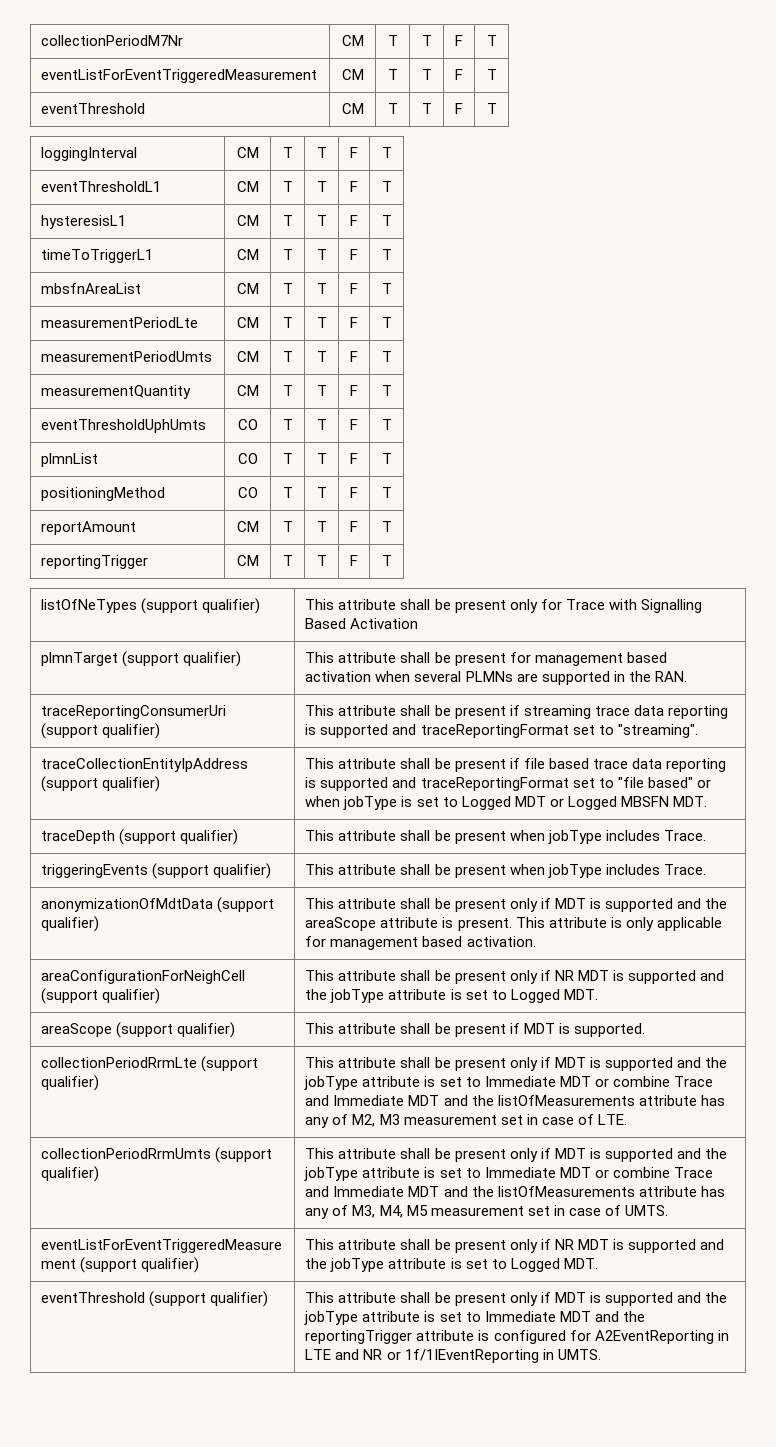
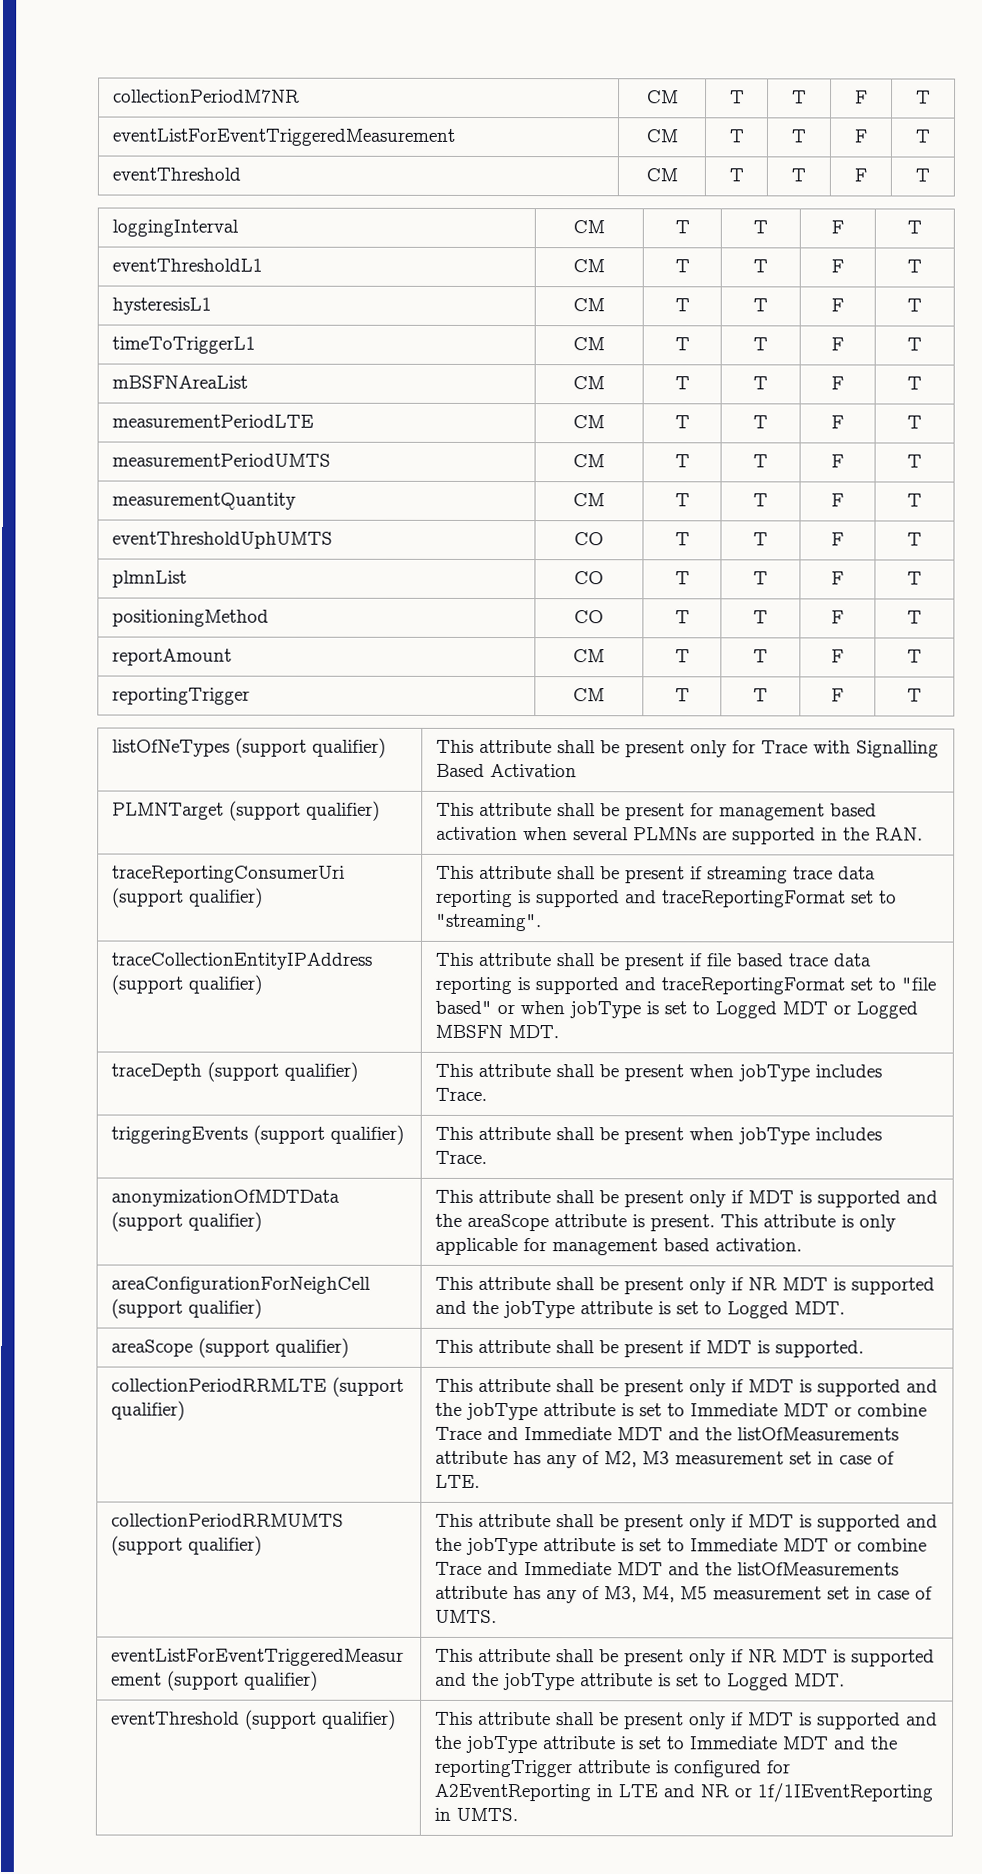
- collectionPeriodM7Nr | CM | T | T | F | T
+ collectionPeriodM7NR | CM | T | T | F | T
- mbsfnAreaList | CM | T | T | F | T
- measurementPeriodLte | CM | T | T | F | T
- measurementPeriodUmts | CM | T | T | F | T
+ mBSFNAreaList | CM | T | T | F | T
+ measurementPeriodLTE | CM | T | T | F | T
+ measurementPeriodUMTS | CM | T | T | F | T
- eventThresholdUphUmts | CO | T | T | F | T
+ eventThresholdUphUMTS | CO | T | T | F | T
- plmnTarget (support qualifier) | This attribute shall be present for management based activation when several PLMNs are supported in the RAN.
+ PLMNTarget (support qualifier) | This attribute shall be present for management based activation when several PLMNs are supported in the RAN.
- traceCollectionEntityIpAddress (support qualifier) | This attribute shall be present if file based trace data reporting is supported and traceReportingFormat set to "file based" or when jobType is set to Logged MDT or Logged MBSFN MDT.
+ traceCollectionEntityIPAddress (support qualifier) | This attribute shall be present if file based trace data reporting is supported and traceReportingFormat set to "file based" or when jobType is set to Logged MDT or Logged MBSFN MDT.
- anonymizationOfMdtData (support qualifier) | This attribute shall be present only if MDT is supported and the areaScope attribute is present. This attribute is only applicable for management based activation.
+ anonymizationOfMDTData (support qualifier) | This attribute shall be present only if MDT is supported and the areaScope attribute is present. This attribute is only applicable for management based activation.
- collectionPeriodRrmLte (support qualifier)
+ collectionPeriodRRMLTE (support qualifier)
- collectionPeriodRrmUmts (support qualifier)
+ collectionPeriodRRMUMTS (support qualifier)

